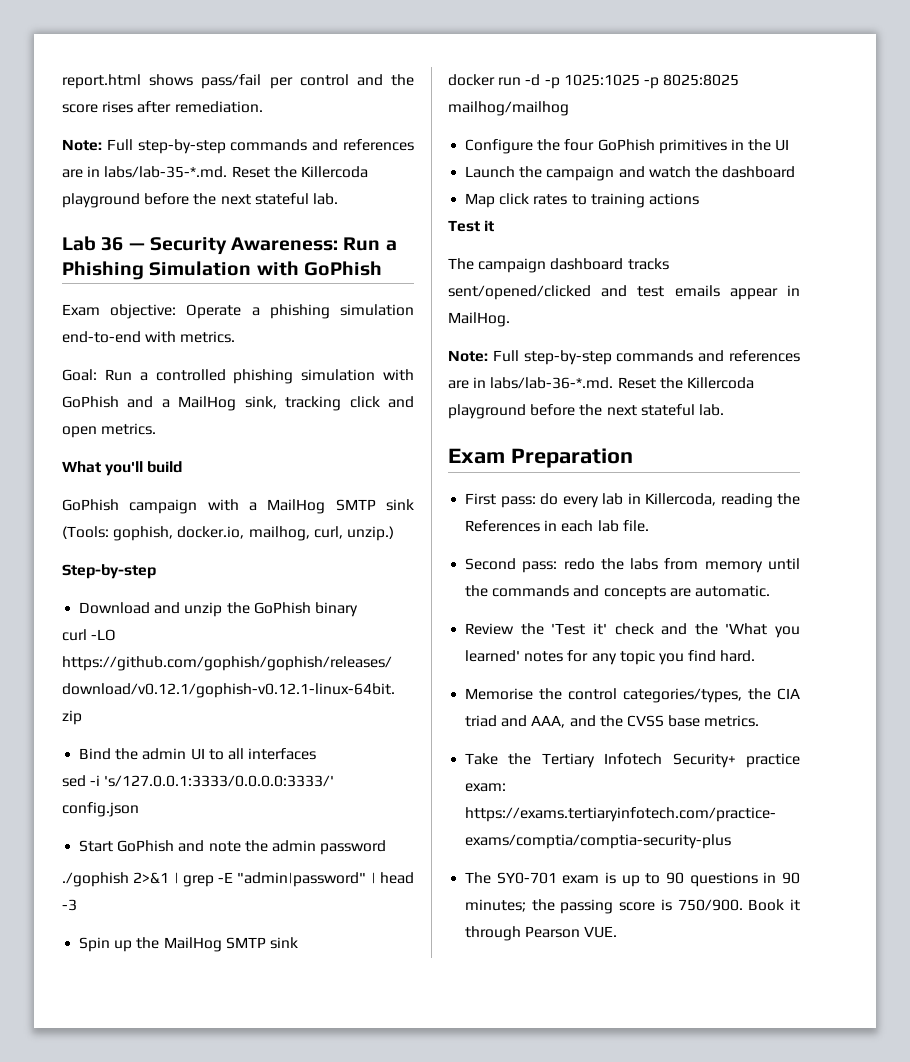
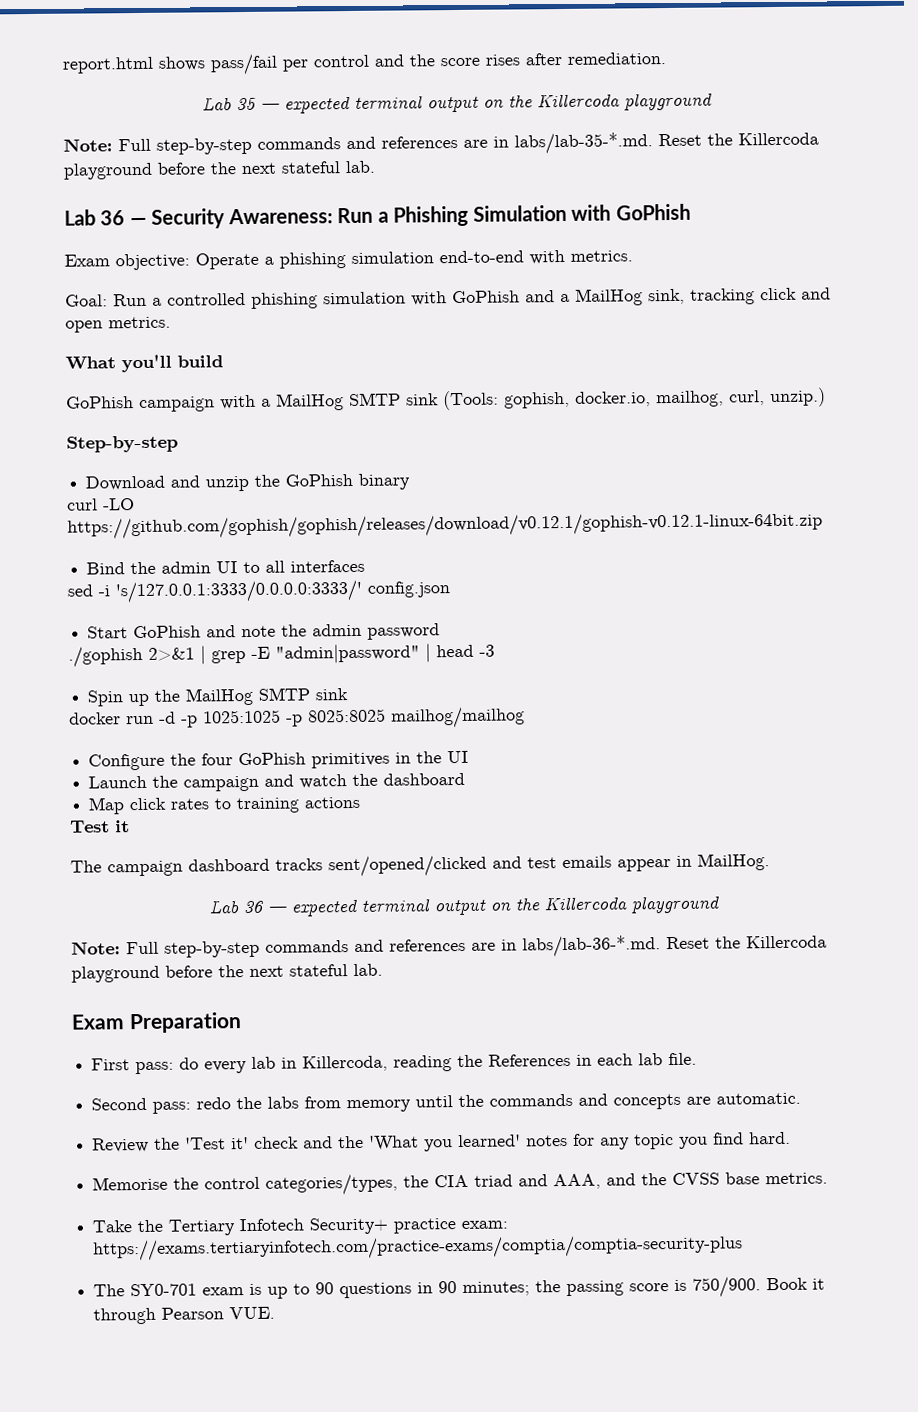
+ Lab 35 — expected terminal output on the Killercoda playground
+ Lab 36 — expected terminal output on the Killercoda playground

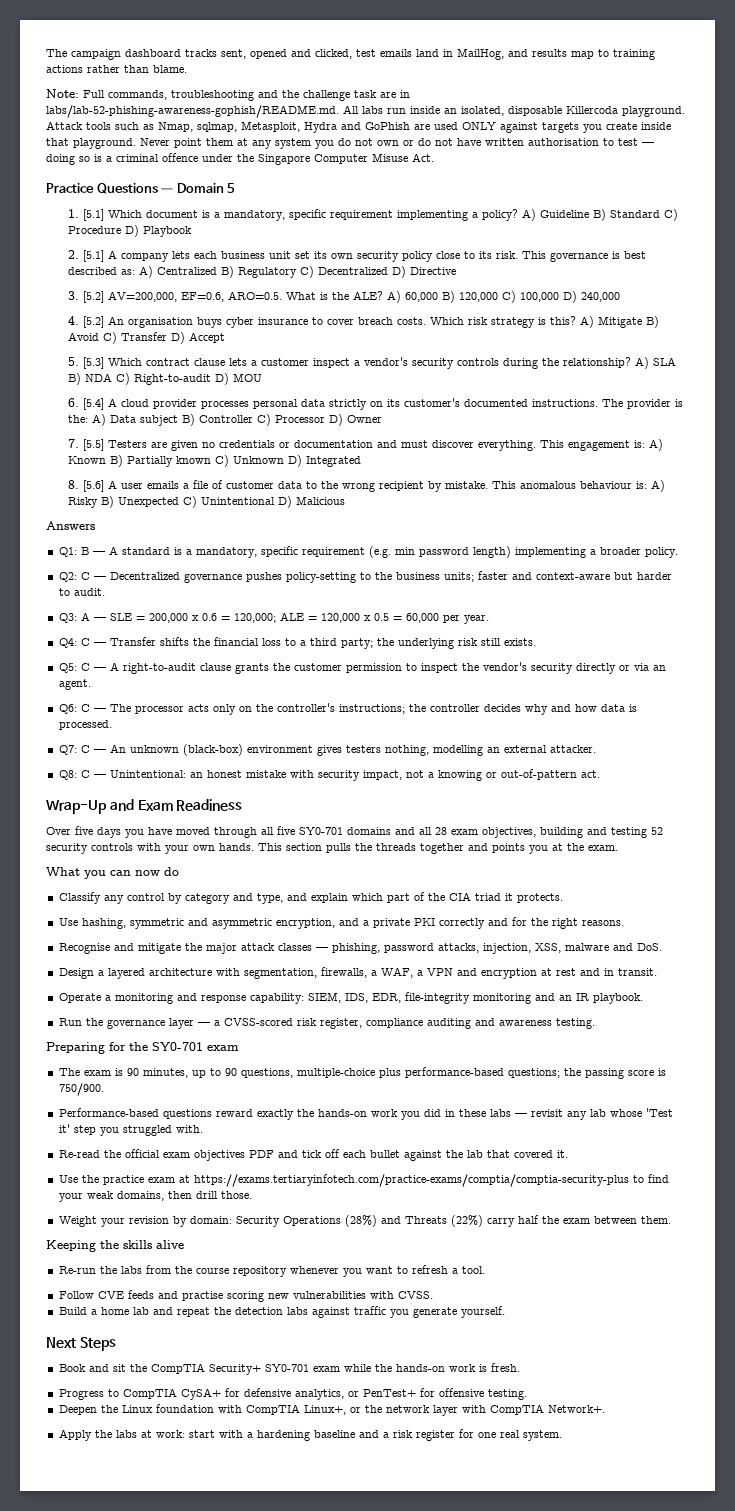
- report.html shows pass/fail per control and the score rises after remediation.
- Lab 35 — expected terminal output on the Killercoda playground
- Note: Full step-by-step commands and references are in labs/lab-35-*.md. Reset the Killercoda playground before the next stateful lab.
- Lab 36 — Security Awareness: Run a Phishing Simulation with GoPhish
- Exam objective: Operate a phishing simulation end-to-end with metrics.
- Goal: Run a controlled phishing simulation with GoPhish and a MailHog sink, tracking click and open metrics.
- What you'll build
- GoPhish campaign with a MailHog SMTP sink (Tools: gophish, docker.io, mailhog, curl, unzip.)
- Step-by-step
- Download and unzip the GoPhish binary
- curl -LO https://github.com/gophish/gophish/releases/download/v0.12.1/gophish-v0.12.1-linux-64bit.zip
- Bind the admin UI to all interfaces
- sed -i 's/127.0.0.1:3333/0.0.0.0:3333/' config.json
- Start GoPhish and note the admin password
- ./gophish 2>&1 | grep -E "admin|password" | head -3
- Spin up the MailHog SMTP sink
- docker run -d -p 1025:1025 -p 8025:8025 mailhog/mailhog
- Configure the four GoPhish primitives in the UI
- Launch the campaign and watch the dashboard
- Map click rates to training actions
- Test it
- The campaign dashboard tracks sent/opened/clicked and test emails appear in MailHog.
- Lab 36 — expected terminal output on the Killercoda playground
- Note: Full step-by-step commands and references are in labs/lab-36-*.md. Reset the Killercoda playground before the next stateful lab.
- Exam Preparation
- First pass: do every lab in Killercoda, reading the References in each lab file.
- Second pass: redo the labs from memory until the commands and concepts are automatic.
- Review the 'Test it' check and the 'What you learned' notes for any topic you find hard.
- Memorise the control categories/types, the CIA triad and AAA, and the CVSS base metrics.
- Take the Tertiary Infotech Security+ practice exam: https://exams.tertiaryinfotech.com/practice-exams/comptia/comptia-security-plus
- The SY0-701 exam is up to 90 questions in 90 minutes; the passing score is 750/900. Book it through Pearson VUE.
+ The campaign dashboard tracks sent, opened and clicked, test emails land in MailHog, and results map to training actions rather than blame.
+ Note: Full commands, troubleshooting and the challenge task are in labs/lab-52-phishing-awareness-gophish/README.md. All labs run inside an isolated, disposable Killercoda playground. Attack tools such as Nmap, sqlmap, Metasploit, Hydra and GoPhish are used ONLY against targets you create inside that playground. Never point them at any system you do not own or do not have written authorisation to test — doing so is a criminal offence under the Singapore Computer Misuse Act.
+ Practice Questions — Domain 5
+ 1. [5.1] Which document is a mandatory, specific requirement implementing a policy? A) Guideline B) Standard C) Procedure D) Playbook
+ 2. [5.1] A company lets each business unit set its own security policy close to its risk. This governance is best described as: A) Centralized B) Regulatory C) Decentralized D) Directive
+ 3. [5.2] AV=200,000, EF=0.6, ARO=0.5. What is the ALE? A) 60,000 B) 120,000 C) 100,000 D) 240,000
+ 4. [5.2] An organisation buys cyber insurance to cover breach costs. Which risk strategy is this? A) Mitigate B) Avoid C) Transfer D) Accept
+ 5. [5.3] Which contract clause lets a customer inspect a vendor's security controls during the relationship? A) SLA B) NDA C) Right-to-audit D) MOU
+ 6. [5.4] A cloud provider processes personal data strictly on its customer's documented instructions. The provider is the: A) Data subject B) Controller C) Processor D) Owner
+ 7. [5.5] Testers are given no credentials or documentation and must discover everything. This engagement is: A) Known B) Partially known C) Unknown D) Integrated
+ 8. [5.6] A user emails a file of customer data to the wrong recipient by mistake. This anomalous behaviour is: A) Risky B) Unexpected C) Unintentional D) Malicious
+ Answers
+ Q1: B — A standard is a mandatory, specific requirement (e.g. min password length) implementing a broader policy.
+ Q2: C — Decentralized governance pushes policy-setting to the business units; faster and context-aware but harder to audit.
+ Q3: A — SLE = 200,000 x 0.6 = 120,000; ALE = 120,000 x 0.5 = 60,000 per year.
+ Q4: C — Transfer shifts the financial loss to a third party; the underlying risk still exists.
+ Q5: C — A right-to-audit clause grants the customer permission to inspect the vendor's security directly or via an agent.
+ Q6: C — The processor acts only on the controller's instructions; the controller decides why and how data is processed.
+ Q7: C — An unknown (black-box) environment gives testers nothing, modelling an external attacker.
+ Q8: C — Unintentional: an honest mistake with security impact, not a knowing or out-of-pattern act.
+ Wrap-Up and Exam Readiness
+ Over five days you have moved through all five SY0-701 domains and all 28 exam objectives, building and testing 52 security controls with your own hands. This section pulls the threads together and points you at the exam.
+ What you can now do
+ Classify any control by category and type, and explain which part of the CIA triad it protects.
+ Use hashing, symmetric and asymmetric encryption, and a private PKI correctly and for the right reasons.
+ Recognise and mitigate the major attack classes — phishing, password attacks, injection, XSS, malware and DoS.
+ Design a layered architecture with segmentation, firewalls, a WAF, a VPN and encryption at rest and in transit.
+ Operate a monitoring and response capability: SIEM, IDS, EDR, file-integrity monitoring and an IR playbook.
+ Run the governance layer — a CVSS-scored risk register, compliance auditing and awareness testing.
+ Preparing for the SY0-701 exam
+ The exam is 90 minutes, up to 90 questions, multiple-choice plus performance-based questions; the passing score is 750/900.
+ Performance-based questions reward exactly the hands-on work you did in these labs — revisit any lab whose 'Test it' step you struggled with.
+ Re-read the official exam objectives PDF and tick off each bullet against the lab that covered it.
+ Use the practice exam at https://exams.tertiaryinfotech.com/practice-exams/comptia/comptia-security-plus to find your weak domains, then drill those.
+ Weight your revision by domain: Security Operations (28%) and Threats (22%) carry half the exam between them.
+ Keeping the skills alive
+ Re-run the labs from the course repository whenever you want to refresh a tool.
+ Follow CVE feeds and practise scoring new vulnerabilities with CVSS.
+ Build a home lab and repeat the detection labs against traffic you generate yourself.
+ Next Steps
+ Book and sit the CompTIA Security+ SY0-701 exam while the hands-on work is fresh.
+ Progress to CompTIA CySA+ for defensive analytics, or PenTest+ for offensive testing.
+ Deepen the Linux foundation with CompTIA Linux+, or the network layer with CompTIA Network+.
+ Apply the labs at work: start with a hardening baseline and a risk register for one real system.

